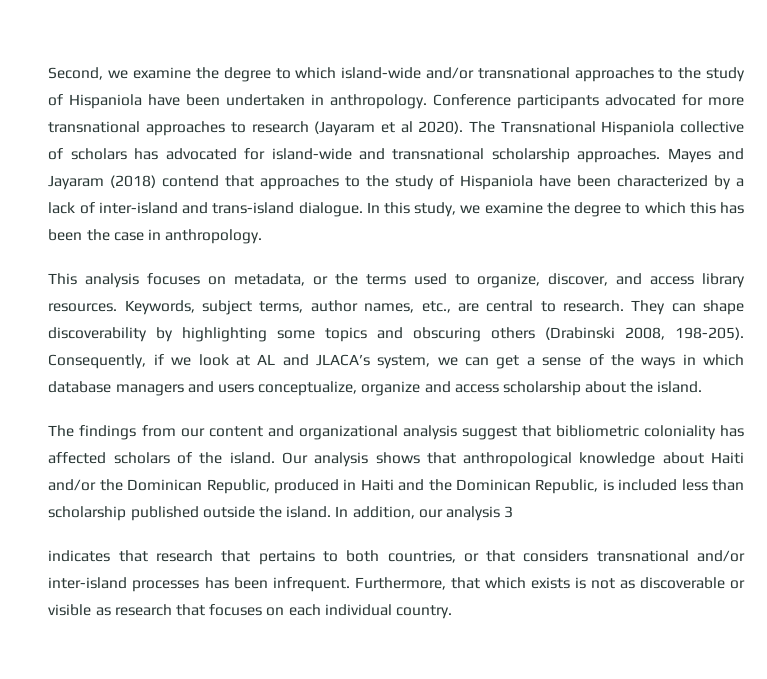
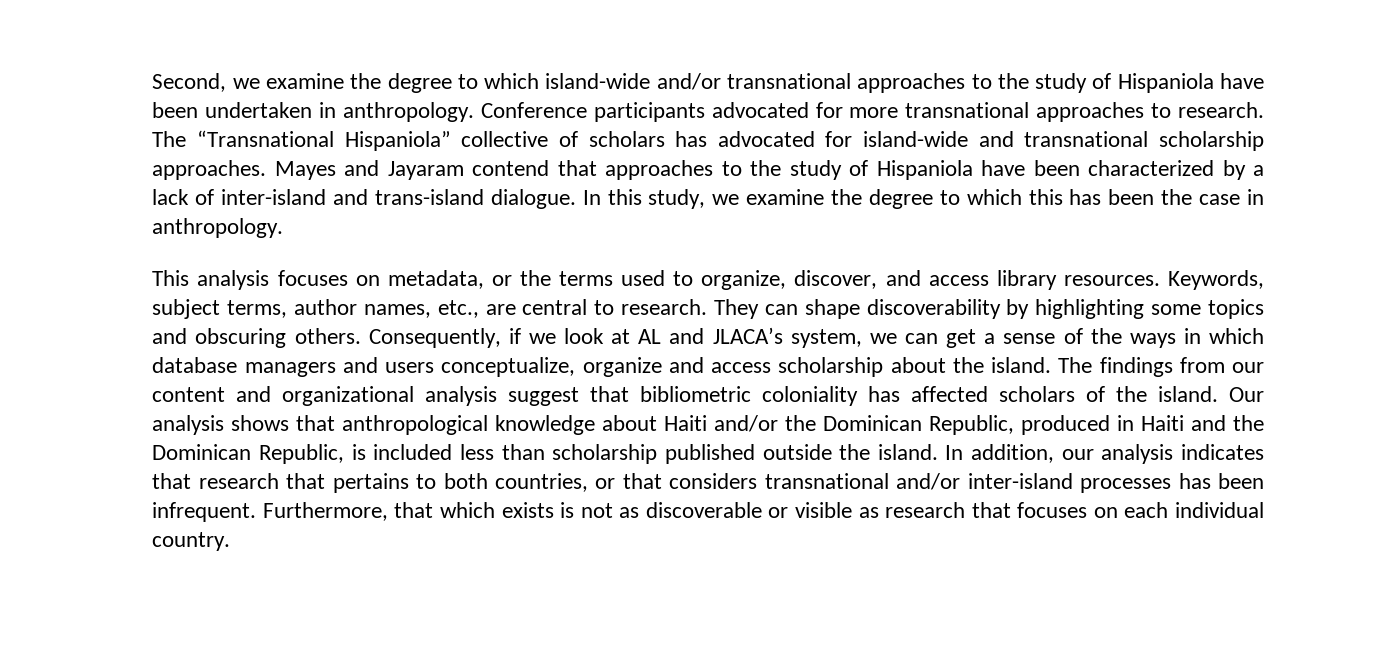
- Conference participants advocated for more transnational approaches to research (Jayaram et al 2020). The Transnational Hispaniola collective of scholars has advocated for island-wide and transnational scholarship approaches.
+ Conference participants advocated for more transnational approaches to research. The “Transnational Hispaniola” collective of scholars has advocated for island-wide and transnational scholarship approaches.
- Mayes and Jayaram (2018) contend that approaches to the study of Hispaniola have been characterized by a lack of inter-island and trans-island dialogue.
+ Mayes and Jayaram contend that approaches to the study of Hispaniola have been characterized by a lack of inter-island and trans-island dialogue.
- They can shape discoverability by highlighting some topics and obscuring others (Drabinski 2008, 198-205).
+ They can shape discoverability by highlighting some topics and obscuring others.
- Consequently, if we look at AL and JLACA’s system, we can get a sense of the ways in which database managers and users conceptualize, organize and access scholarship about the island.
- The findings from our content and organizational analysis suggest that bibliometric coloniality has affected scholars of the island.
+ Consequently, if we look at AL and JLACA’s system, we can get a sense of the ways in which database managers and users conceptualize, organize and access scholarship about the island. The findings from our content and organizational analysis suggest that bibliometric coloniality has affected scholars of the island.
- In addition, our analysis 3
- indicates that research that pertains to both countries, or that considers transnational and/or inter-island processes has been infrequent.
+ In addition, our analysis indicates that research that pertains to both countries, or that considers transnational and/or inter-island processes has been infrequent.

